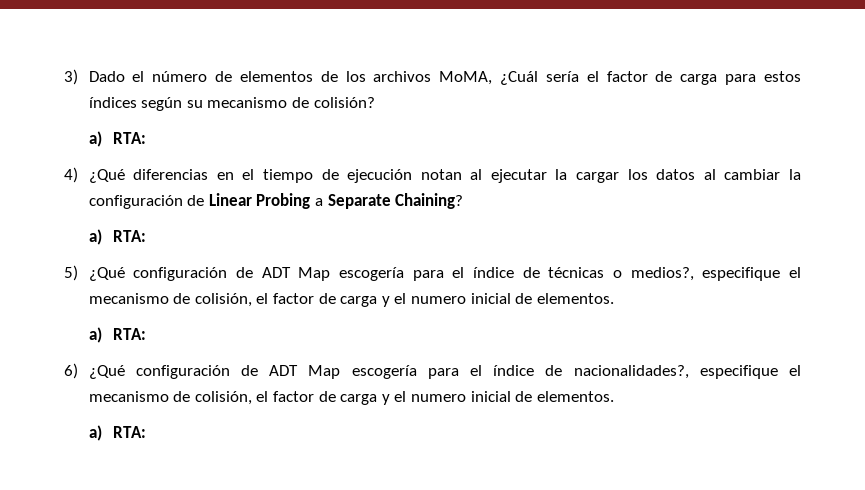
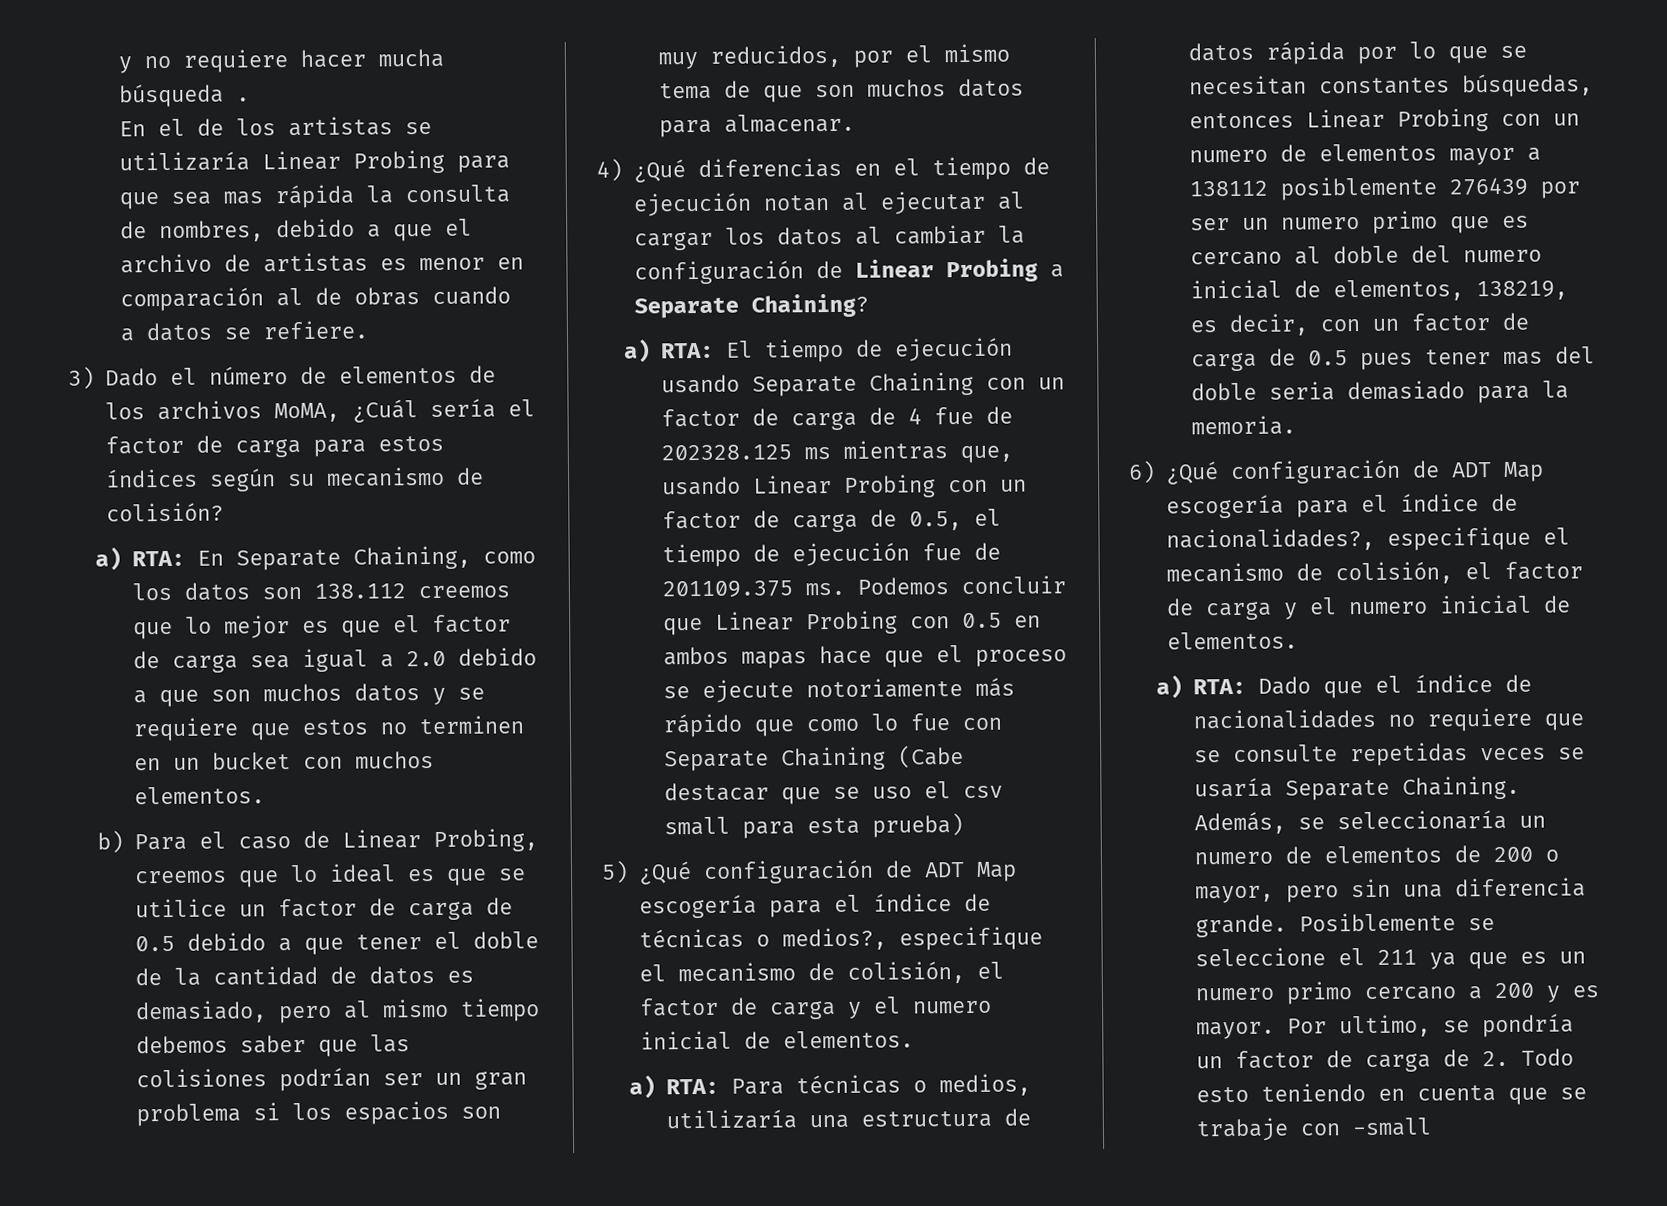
+ y no requiere hacer mucha búsqueda .
+ En el de los artistas se utilizaría Linear Probing para que sea mas rápida la consulta de nombres, debido a que el archivo de artistas es menor en comparación al de obras cuando a datos se refiere.
  3) Dado el número de elementos de los archivos MoMA, ¿Cuál sería el factor de carga para estos índices según su mecanismo de colisión?
- a) RTA:
+ a) RTA: En Separate Chaining, como los datos son 138.112 creemos que lo mejor es que el factor de carga sea igual a 2.0 debido a que son muchos datos y se requiere que estos no terminen en un bucket con muchos elementos.
+ b) Para el caso de Linear Probing, creemos que lo ideal es que se utilice un factor de carga de 0.5 debido a que tener el doble de la cantidad de datos es demasiado, pero al mismo tiempo debemos saber que las colisiones podrían ser un gran problema si los espacios son muy reducidos, por el mismo tema de que son muchos datos para almacenar.
- 4) ¿Qué diferencias en el tiempo de ejecución notan al ejecutar la cargar los datos al cambiar la configuración de Linear Probing a Separate Chaining?
- a) RTA:
+ 4) ¿Qué diferencias en el tiempo de ejecución notan al ejecutar al cargar los datos al cambiar la configuración de Linear Probing a Separate Chaining?
+ a) RTA: El tiempo de ejecución usando Separate Chaining con un factor de carga de 4 fue de 202328.125 ms mientras que, usando Linear Probing con un factor de carga de 0.5, el tiempo de ejecución fue de 201109.375 ms. Podemos concluir que Linear Probing con 0.5 en ambos mapas hace que el proceso se ejecute notoriamente más rápido que como lo fue con Separate Chaining (Cabe destacar que se uso el csv small para esta prueba)
  5) ¿Qué configuración de ADT Map escogería para el índice de técnicas o medios?, especifique el mecanismo de colisión, el factor de carga y el numero inicial de elementos.
- a) RTA:
+ a) RTA: Para técnicas o medios, utilizaría una estructura de datos rápida por lo que se necesitan constantes búsquedas, entonces Linear Probing con un numero de elementos mayor a 138112 posiblemente 276439 por ser un numero primo que es cercano al doble del numero inicial de elementos, 138219, es decir, con un factor de carga de 0.5 pues tener mas del doble seria demasiado para la memoria.
  6) ¿Qué configuración de ADT Map escogería para el índice de nacionalidades?, especifique el mecanismo de colisión, el factor de carga y el numero inicial de elementos.
- a) RTA:
+ a) RTA: Dado que el índice de nacionalidades no requiere que se consulte repetidas veces se usaría Separate Chaining. Además, se seleccionaría un numero de elementos de 200 o mayor, pero sin una diferencia grande. Posiblemente se seleccione el 211 ya que es un numero primo cercano a 200 y es mayor. Por ultimo, se pondría un factor de carga de 2. Todo esto teniendo en cuenta que se trabaje con -small

